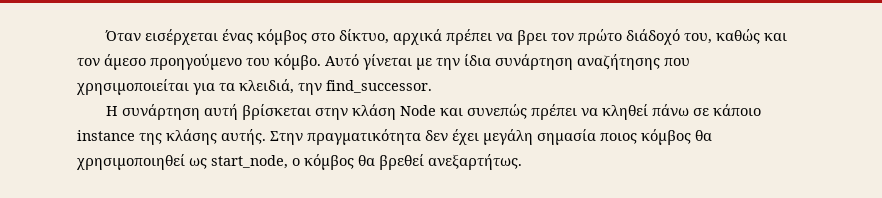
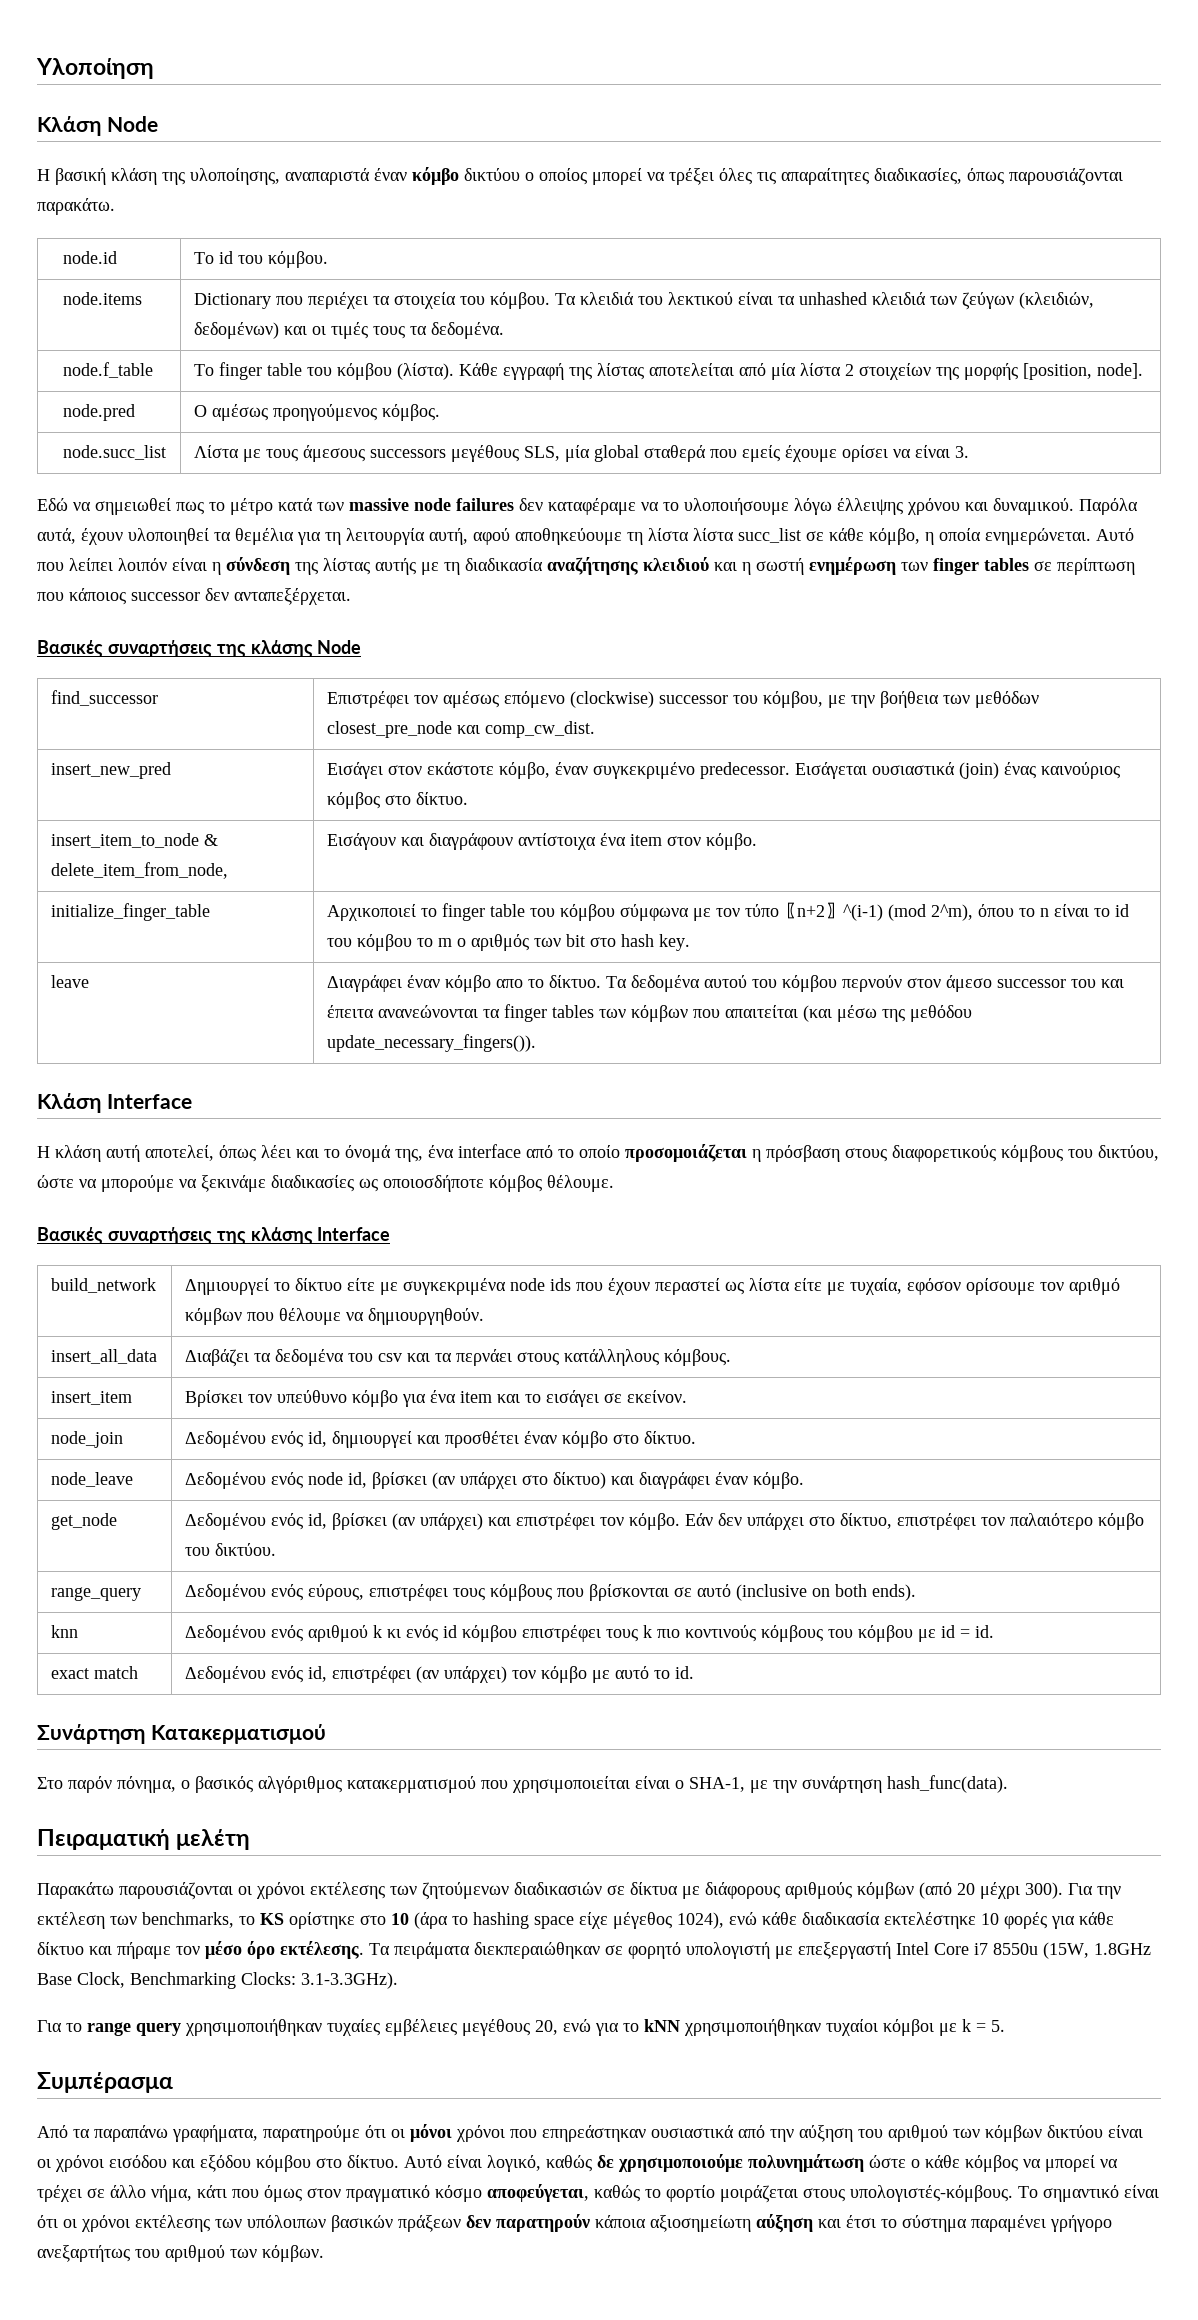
- Όταν εισέρχεται ένας κόμβος στο δίκτυο, αρχικά πρέπει να βρει τον πρώτο διάδοχό του, καθώς και τον άμεσο προηγούμενο του κόμβο. Αυτό γίνεται με την ίδια συνάρτηση αναζήτησης που χρησιμοποιείται για τα κλειδιά, την find_successor.
- Η συνάρτηση αυτή βρίσκεται στην κλάση Node και συνεπώς πρέπει να κληθεί πάνω σε κάποιο instance της κλάσης αυτής. Στην πραγματικότητα δεν έχει μεγάλη σημασία ποιος κόμβος θα χρησιμοποιηθεί ως start_node, ο κόμβος θα βρεθεί ανεξαρτήτως.
+ Υλοποίηση
+ Κλάση Node
+ Η βασική κλάση της υλοποίησης, αναπαριστά έναν κόμβο δικτύου ο οποίος μπορεί να τρέξει όλες τις απαραίτητες διαδικασίες, όπως παρουσιάζονται παρακάτω.
+ node.id | Το id του κόμβου.
+ node.items | Dictionary που περιέχει τα στοιχεία του κόμβου. Τα κλειδιά του λεκτικού είναι τα unhashed κλειδιά των ζεύγων (κλειδιών, δεδομένων) και οι τιμές τους τα δεδομένα.
+ node.f_table | Το finger table του κόμβου (λίστα). Κάθε εγγραφή της λίστας αποτελείται από μία λίστα 2 στοιχείων της μορφής [position, node].
+ node.pred | Ο αμέσως προηγούμενος κόμβος.
+ node.succ_list | Λίστα με τους άμεσους successors μεγέθους SLS, μία global σταθερά που εμείς έχουμε ορίσει να είναι 3.
+ Εδώ να σημειωθεί πως το μέτρο κατά των massive node failures δεν καταφέραμε να το υλοποιήσουμε λόγω έλλειψης χρόνου και δυναμικού. Παρόλα αυτά, έχουν υλοποιηθεί τα θεμέλια για τη λειτουργία αυτή, αφού αποθηκεύουμε τη λίστα λίστα succ_list σε κάθε κόμβο, η οποία ενημερώνεται. Αυτό που λείπει λοιπόν είναι η σύνδεση της λίστας αυτής με τη διαδικασία αναζήτησης κλειδιού και η σωστή ενημέρωση των finger tables σε περίπτωση που κάποιος successor δεν ανταπεξέρχεται.
+ Βασικές συναρτήσεις της κλάσης Node
+ find_successor | Επιστρέφει τον αμέσως επόμενο (clockwise) successor του κόμβου, με την βοήθεια των μεθόδων closest_pre_node και comp_cw_dist.
+ insert_new_pred | Εισάγει στον εκάστοτε κόμβο, έναν συγκεκριμένο predecessor. Εισάγεται ουσιαστικά (join) ένας καινούριος κόμβος στο δίκτυο.
+ insert_item_to_node & delete_item_from_node, | Εισάγουν και διαγράφουν αντίστοιχα ένα item στον κόμβο.
+ initialize_finger_table | Αρχικοποιεί το finger table του κόμβου σύμφωνα με τον τύπο〖n+2〗^(i-1) (mod 2^m), όπου το n είναι το id του κόμβου το m ο αριθμός των bit στο hash key.
+ leave | Διαγράφει έναν κόμβο απο το δίκτυο. Τα δεδομένα αυτού του κόμβου περνούν στον άμεσο successor του και έπειτα ανανεώνονται τα finger tables των κόμβων που απαιτείται (και μέσω της μεθόδου update_necessary_fingers()).
+ Κλάση Interface
+ Η κλάση αυτή αποτελεί, όπως λέει και το όνομά της, ένα interface από το οποίο προσομοιάζεται η πρόσβαση στους διαφορετικούς κόμβους του δικτύου, ώστε να μπορούμε να ξεκινάμε διαδικασίες ως οποιοσδήποτε κόμβος θέλουμε.
+ Βασικές συναρτήσεις της κλάσης Interface
+ build_network | Δημιουργεί το δίκτυο είτε με συγκεκριμένα node ids που έχουν περαστεί ως λίστα είτε με τυχαία, εφόσον ορίσουμε τον αριθμό κόμβων που θέλουμε να δημιουργηθούν.
+ insert_all_data | Διαβάζει τα δεδομένα του csv και τα περνάει στους κατάλληλους κόμβους.
+ insert_item | Βρίσκει τον υπεύθυνο κόμβο για ένα item και το εισάγει σε εκείνον.
+ node_join | Δεδομένου ενός id, δημιουργεί και προσθέτει έναν κόμβο στο δίκτυο.
+ node_leave | Δεδομένου ενός node id, βρίσκει (αν υπάρχει στο δίκτυο) και διαγράφει έναν κόμβο.
+ get_node | Δεδομένου ενός id, βρίσκει (αν υπάρχει) και επιστρέφει τον κόμβο. Εάν δεν υπάρχει στο δίκτυο, επιστρέφει τον παλαιότερο κόμβο του δικτύου.
+ range_query | Δεδομένου ενός εύρους, επιστρέφει τους κόμβους που βρίσκονται σε αυτό (inclusive on both ends).
+ knn | Δεδομένου ενός αριθμού k κι ενός id κόμβου επιστρέφει τους k πιο κοντινούς κόμβους του κόμβου με id = id.
+ exact match | Δεδομένου ενός id, επιστρέφει (αν υπάρχει) τον κόμβο με αυτό το id.
+ Συνάρτηση Κατακερματισμού
+ Στο παρόν πόνημα, ο βασικός αλγόριθμος κατακερματισμού που χρησιμοποιείται είναι ο SHA-1, με την συνάρτηση hash_func(data).
+ Πειραματική μελέτη
+ Παρακάτω παρουσιάζονται οι χρόνοι εκτέλεσης των ζητούμενων διαδικασιών σε δίκτυα με διάφορους αριθμούς κόμβων (από 20 μέχρι 300). Για την εκτέλεση των benchmarks, το KS ορίστηκε στο 10 (άρα το hashing space είχε μέγεθος 1024), ενώ κάθε διαδικασία εκτελέστηκε 10 φορές για κάθε δίκτυο και πήραμε τον μέσο όρο εκτέλεσης. Τα πειράματα διεκπεραιώθηκαν σε φορητό υπολογιστή με επεξεργαστή Intel Core i7 8550u (15W, 1.8GHz Base Clock, Benchmarking Clocks: 3.1-3.3GHz).
+ Για το range query χρησιμοποιήθηκαν τυχαίες εμβέλειες μεγέθους 20, ενώ για το kNN χρησιμοποιήθηκαν τυχαίοι κόμβοι με k = 5.
+ Συμπέρασμα
+ Από τα παραπάνω γραφήματα, παρατηρούμε ότι οι μόνοι χρόνοι που επηρεάστηκαν ουσιαστικά από την αύξηση του αριθμού των κόμβων δικτύου είναι οι χρόνοι εισόδου και εξόδου κόμβου στο δίκτυο. Αυτό είναι λογικό, καθώς δε χρησιμοποιούμε πολυνημάτωση ώστε ο κάθε κόμβος να μπορεί να τρέχει σε άλλο νήμα, κάτι που όμως στον πραγματικό κόσμο αποφεύγεται, καθώς το φορτίο μοιράζεται στους υπολογιστές-κόμβους. Το σημαντικό είναι ότι οι χρόνοι εκτέλεσης των υπόλοιπων βασικών πράξεων δεν παρατηρούν κάποια αξιοσημείωτη αύξηση και έτσι το σύστημα παραμένει γρήγορο ανεξαρτήτως του αριθμού των κόμβων.

